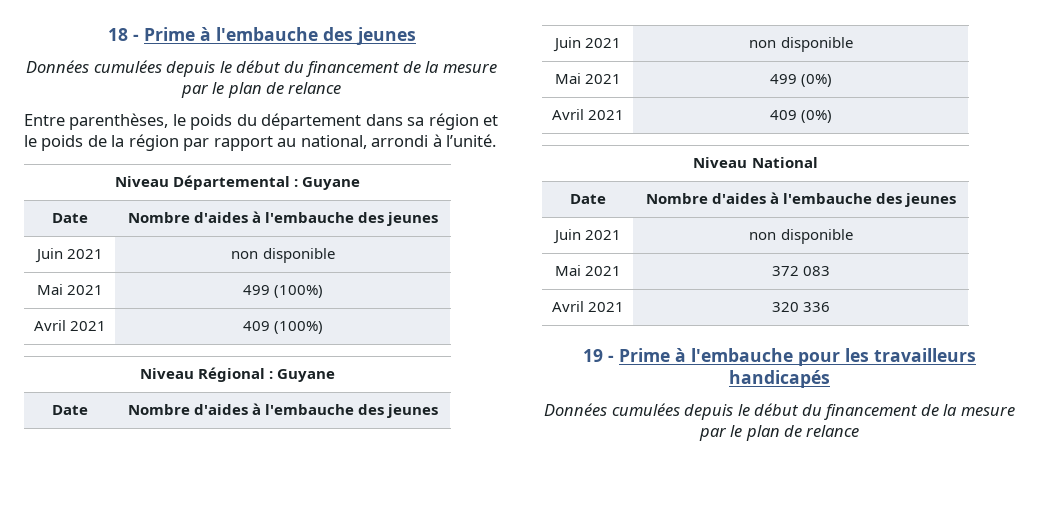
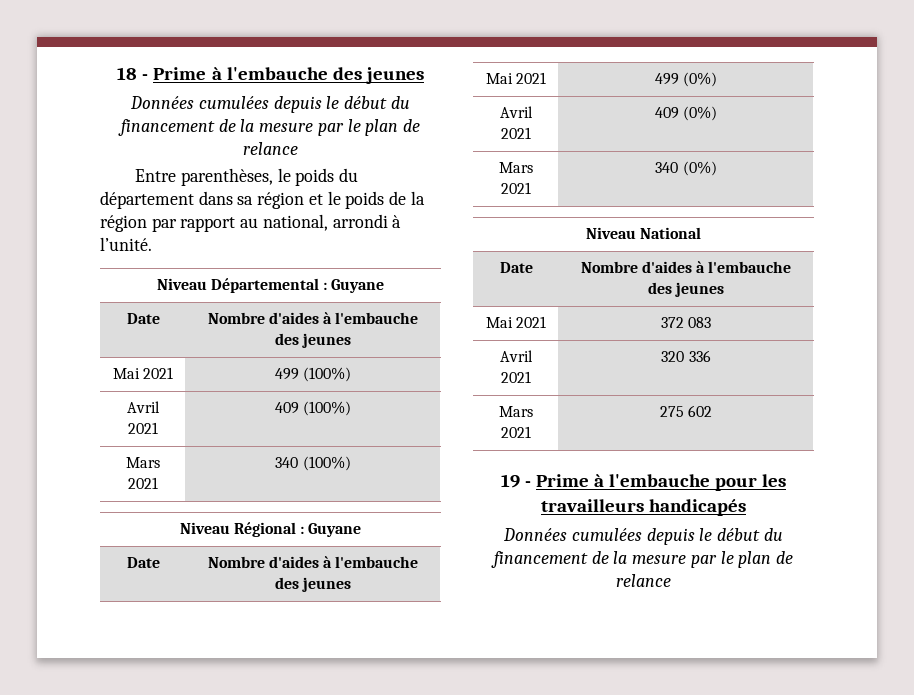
  Niveau Départemental : Guyane
  Date | Nombre d'aides à l'embauche des jeunes
- Juin 2021 | non disponible
+ Mars 2021 | 340 (100%)
  Niveau Régional : Guyane
  Date | Nombre d'aides à l'embauche des jeunes
- Juin 2021 | non disponible
+ Mars 2021 | 340 (0%)
  Niveau National
  Date | Nombre d'aides à l'embauche des jeunes
- Juin 2021 | non disponible
+ Mars 2021 | 275 602

